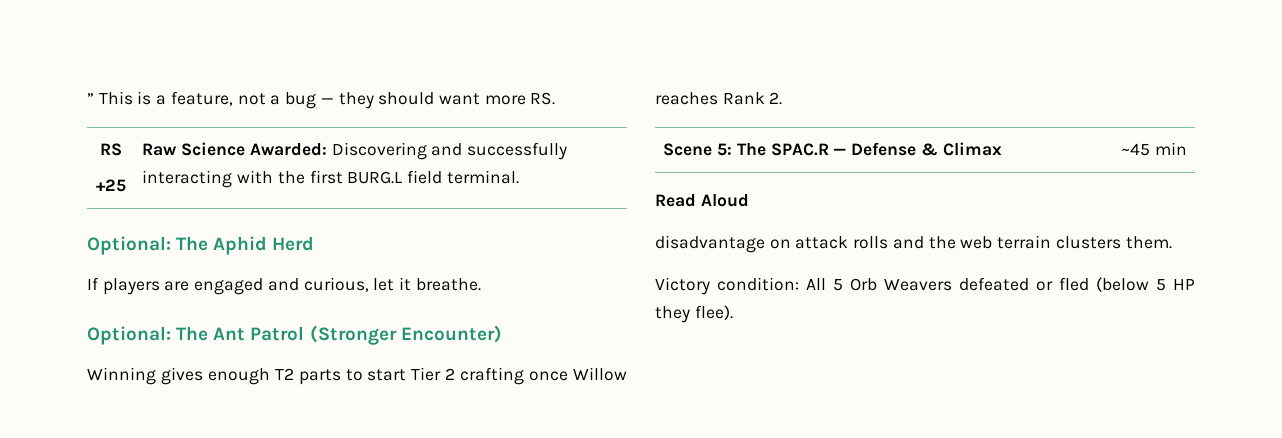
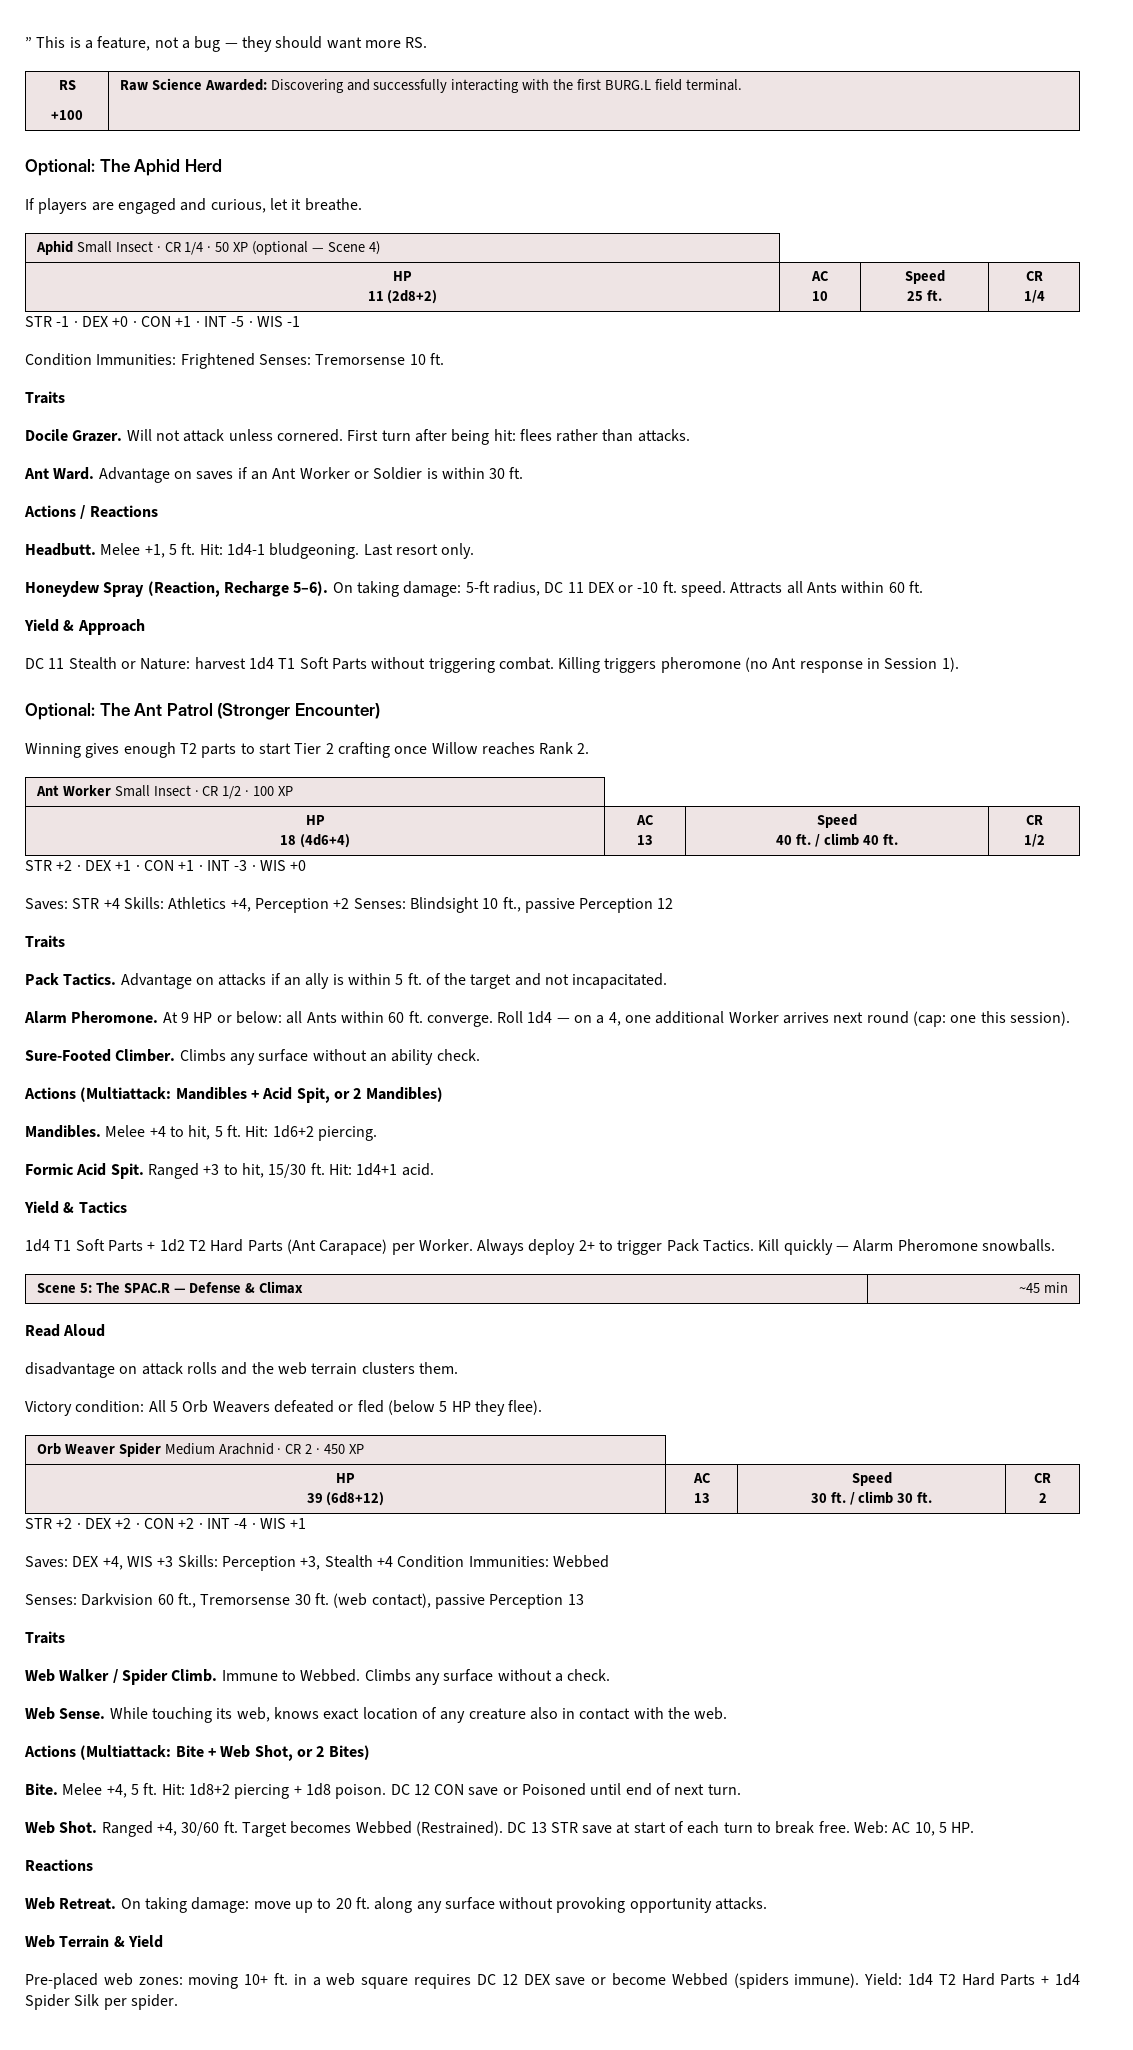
  RS
- +25 | Raw Science Awarded: Discovering and successfully interacting with the first BURG.L field terminal.
+ +100 | Raw Science Awarded: Discovering and successfully interacting with the first BURG.L field terminal.
+ Aphid Small Insect · CR 1/4 · 50 XP (optional — Scene 4)
+ HP
+ 11 (2d8+2) | AC
+ 10 | Speed
+ 25 ft. | CR
+ 1/4
+ STR -1 · DEX +0 · CON +1 · INT -5 · WIS -1
+ Condition Immunities: Frightened Senses: Tremorsense 10 ft.
+ Traits
+ Docile Grazer. Will not attack unless cornered. First turn after being hit: flees rather than attacks.
+ Ant Ward. Advantage on saves if an Ant Worker or Soldier is within 30 ft.
+ Actions / Reactions
+ Headbutt. Melee +1, 5 ft. Hit: 1d4-1 bludgeoning. Last resort only.
+ Honeydew Spray (Reaction, Recharge 5–6). On taking damage: 5-ft radius, DC 11 DEX or -10 ft. speed. Attracts all Ants within 60 ft.
+ Yield & Approach
+ DC 11 Stealth or Nature: harvest 1d4 T1 Soft Parts without triggering combat. Killing triggers pheromone (no Ant response in Session 1).
+ Ant Worker Small Insect · CR 1/2 · 100 XP
+ HP
+ 18 (4d6+4) | AC
+ 13 | Speed
+ 40 ft. / climb 40 ft. | CR
+ 1/2
+ STR +2 · DEX +1 · CON +1 · INT -3 · WIS +0
+ Saves: STR +4 Skills: Athletics +4, Perception +2 Senses: Blindsight 10 ft., passive Perception 12
+ Traits
+ Pack Tactics. Advantage on attacks if an ally is within 5 ft. of the target and not incapacitated.
+ Alarm Pheromone. At 9 HP or below: all Ants within 60 ft. converge. Roll 1d4 — on a 4, one additional Worker arrives next round (cap: one this session).
+ Sure-Footed Climber. Climbs any surface without an ability check.
+ Actions (Multiattack: Mandibles + Acid Spit, or 2 Mandibles)
+ Mandibles. Melee +4 to hit, 5 ft. Hit: 1d6+2 piercing.
+ Formic Acid Spit. Ranged +3 to hit, 15/30 ft. Hit: 1d4+1 acid.
+ Yield & Tactics
+ 1d4 T1 Soft Parts + 1d2 T2 Hard Parts (Ant Carapace) per Worker. Always deploy 2+ to trigger Pack Tactics. Kill quickly — Alarm Pheromone snowballs.
+ Orb Weaver Spider Medium Arachnid · CR 2 · 450 XP
+ HP
+ 39 (6d8+12) | AC
+ 13 | Speed
+ 30 ft. / climb 30 ft. | CR
+ 2
+ STR +2 · DEX +2 · CON +2 · INT -4 · WIS +1
+ Saves: DEX +4, WIS +3 Skills: Perception +3, Stealth +4 Condition Immunities: Webbed
+ Senses: Darkvision 60 ft., Tremorsense 30 ft. (web contact), passive Perception 13
+ Traits
+ Web Walker / Spider Climb. Immune to Webbed. Climbs any surface without a check.
+ Web Sense. While touching its web, knows exact location of any creature also in contact with the web.
+ Actions (Multiattack: Bite + Web Shot, or 2 Bites)
+ Bite. Melee +4, 5 ft. Hit: 1d8+2 piercing + 1d8 poison. DC 12 CON save or Poisoned until end of next turn.
+ Web Shot. Ranged +4, 30/60 ft. Target becomes Webbed (Restrained). DC 13 STR save at start of each turn to break free. Web: AC 10, 5 HP.
+ Reactions
+ Web Retreat. On taking damage: move up to 20 ft. along any surface without provoking opportunity attacks.
+ Web Terrain & Yield
+ Pre-placed web zones: moving 10+ ft. in a web square requires DC 12 DEX save or become Webbed (spiders immune). Yield: 1d4 T2 Hard Parts + 1d4 Spider Silk per spider.

